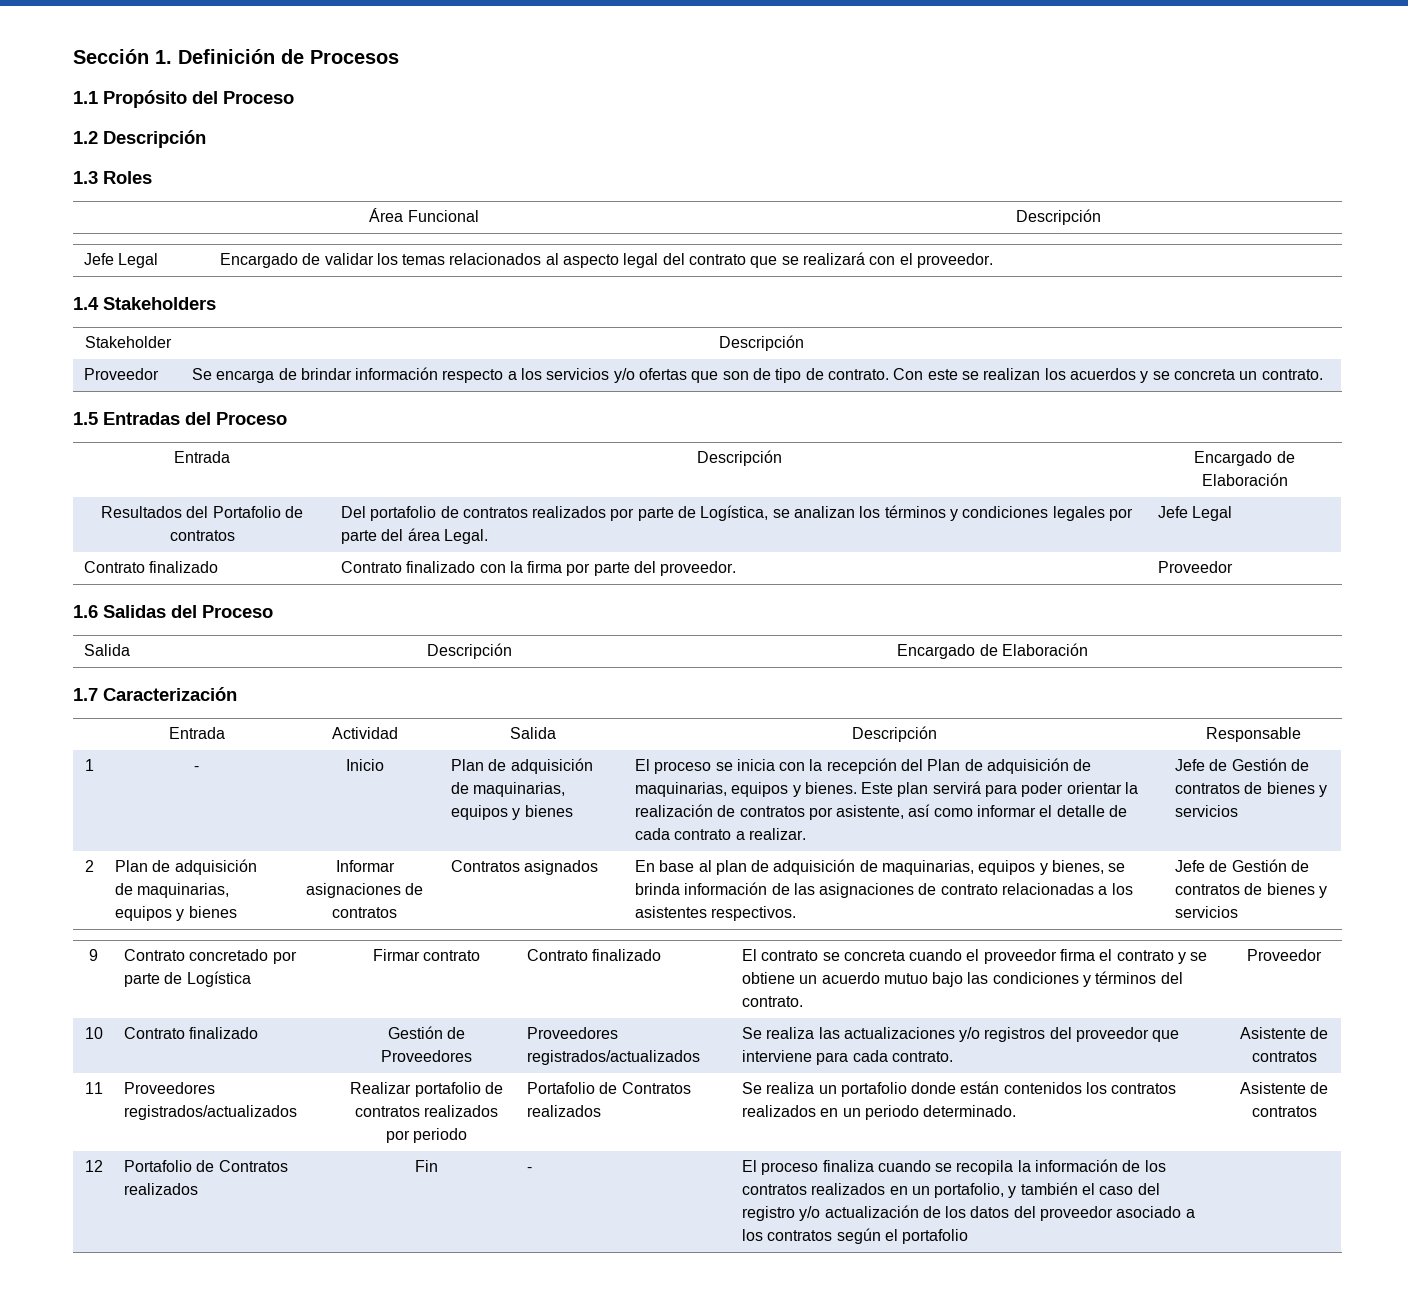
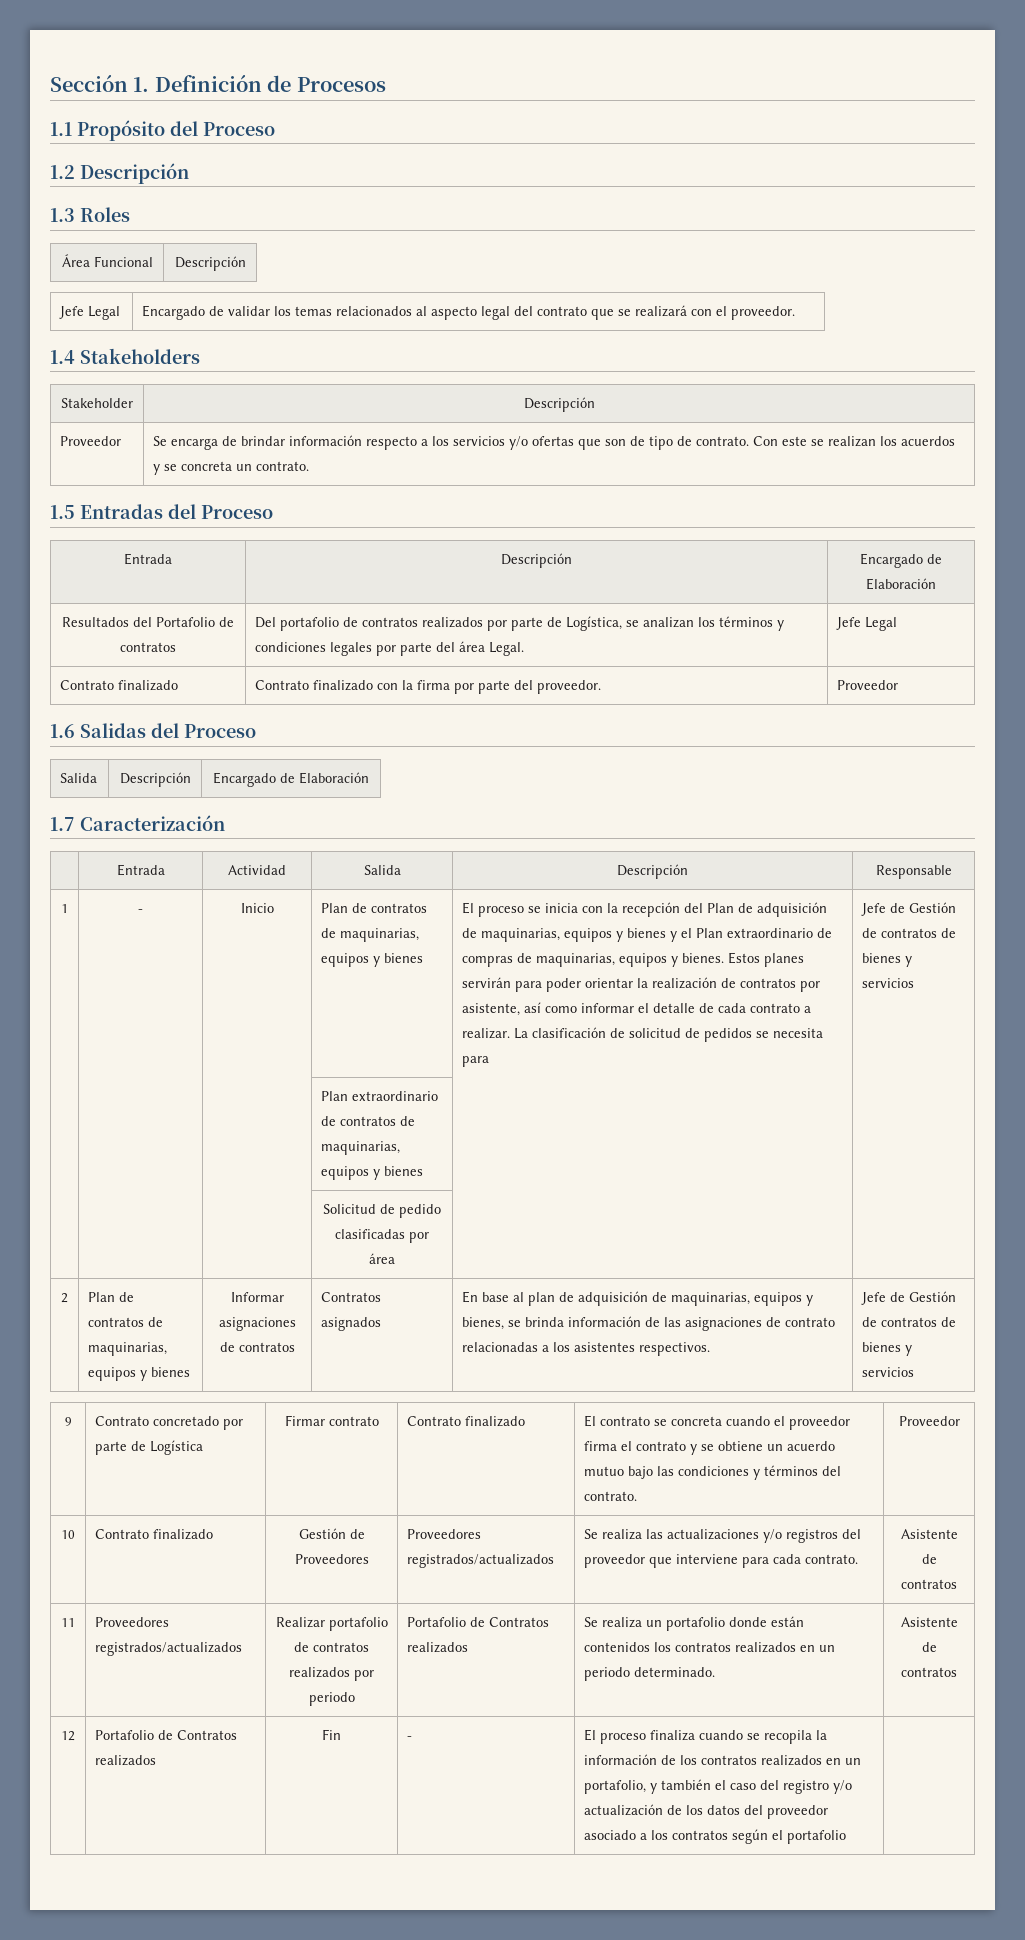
- Inicio | Plan de adquisición de maquinarias, equipos y bienes
+ Inicio | Plan de contratos de maquinarias, equipos y bienes
- El proceso se inicia con la recepción del Plan de adquisición de maquinarias, equipos y bienes. Este plan servirá para poder orientar la realización de contratos por asistente, así como informar el detalle de cada contrato a realizar. | Jefe de Gestión de contratos de bienes y servicios
+ El proceso se inicia con la recepción del Plan de adquisición de maquinarias, equipos y bienes y el Plan extraordinario de compras de maquinarias, equipos y bienes. Estos planes servirán para poder orientar la realización de contratos por asistente, así como informar el detalle de cada contrato a realizar. La clasificación de solicitud de pedidos se necesita para | Jefe de Gestión de contratos de bienes y servicios
+ | | | Plan extraordinario de contratos de maquinarias, equipos y bienes | |
+ | | | Solicitud de pedido clasificadas por área | |
- 2 | Plan de adquisición de maquinarias, equipos y bienes
+ 2 | Plan de contratos de maquinarias, equipos y bienes

